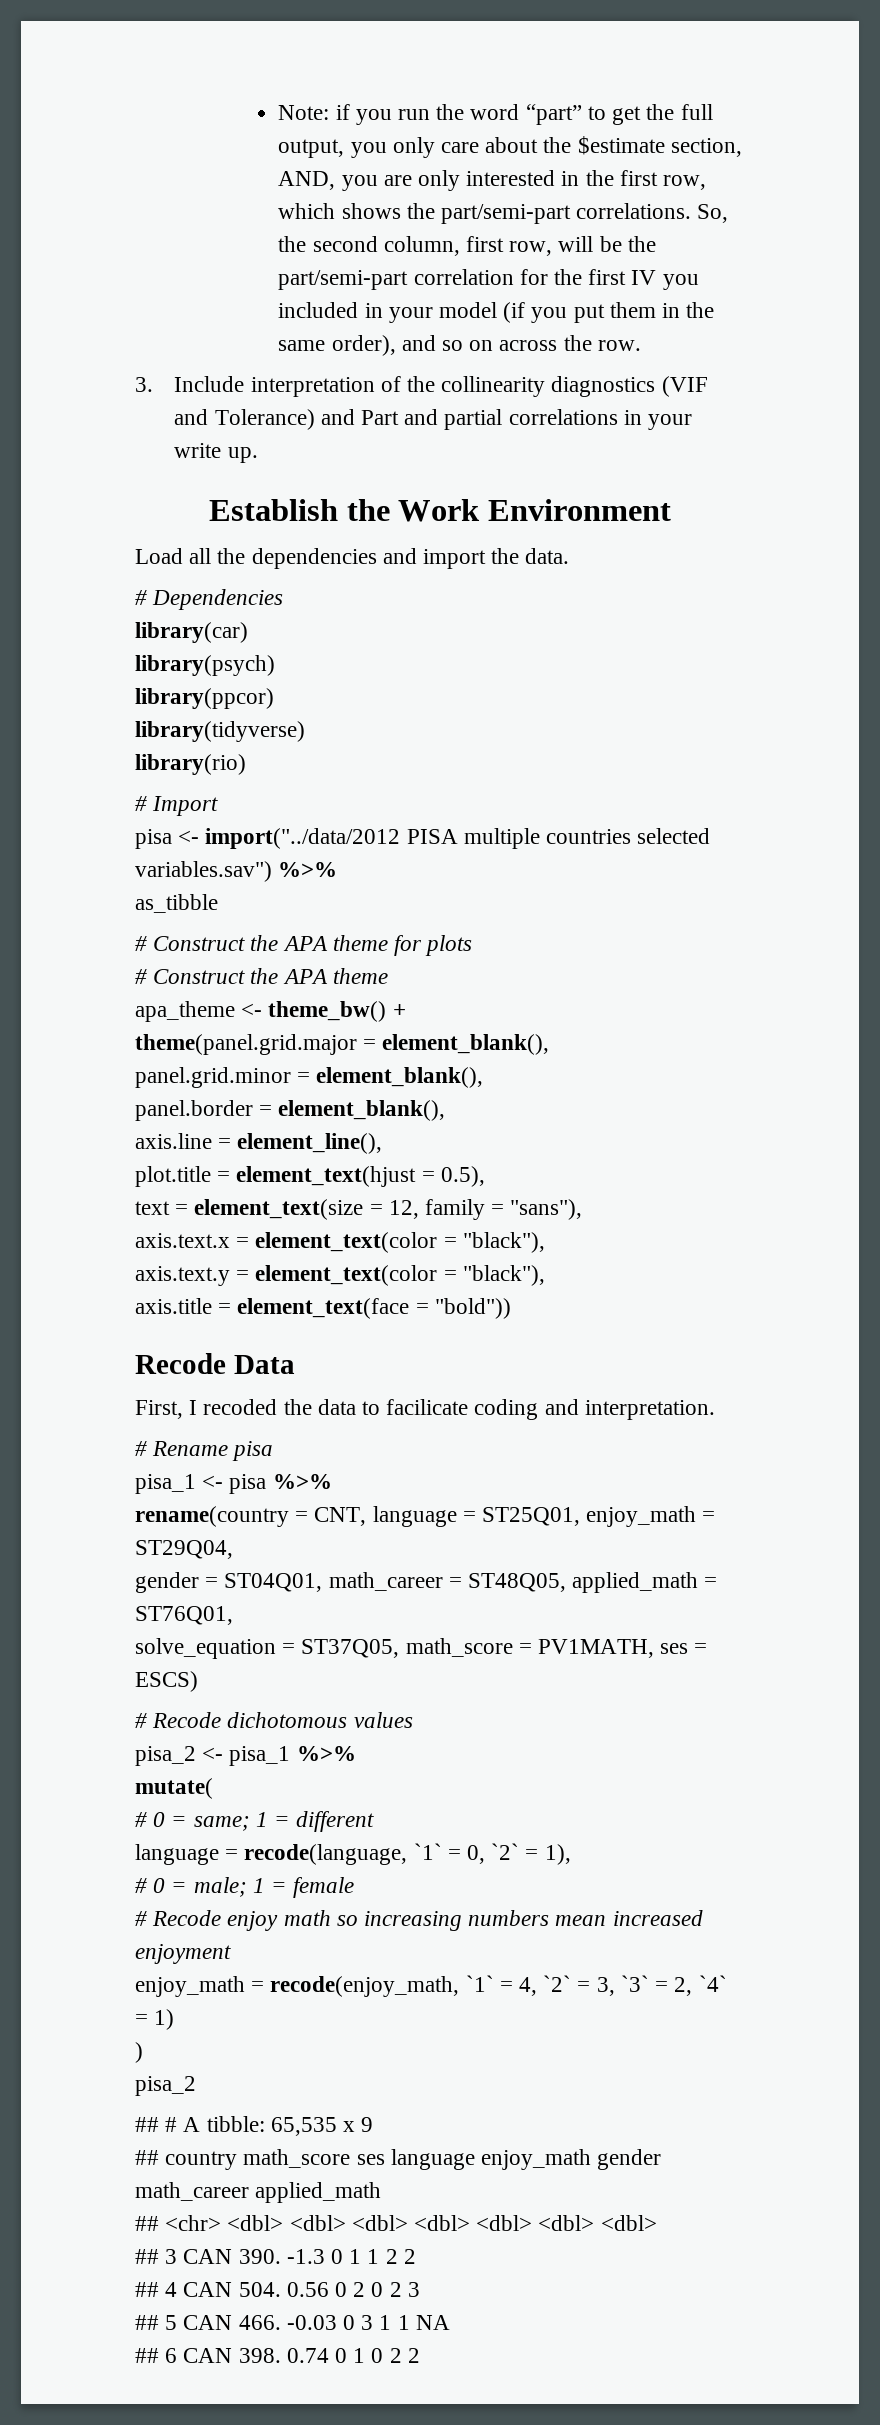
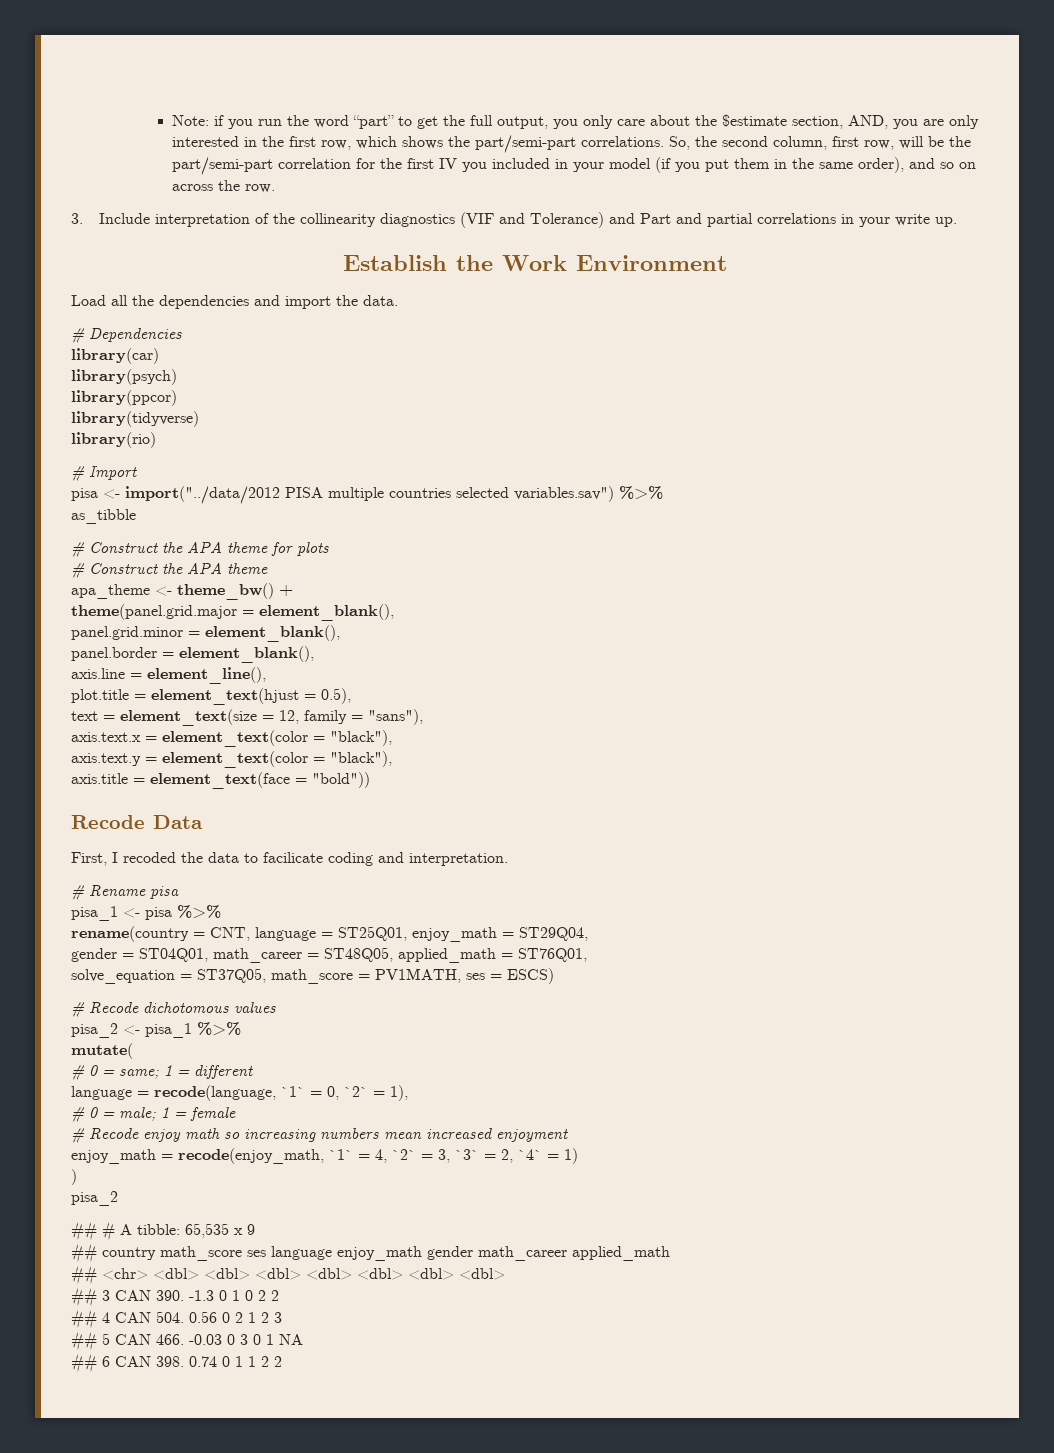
- ## 3 CAN 390. -1.3 0 1 1 2 2
+ ## 3 CAN 390. -1.3 0 1 0 2 2
- ## 4 CAN 504. 0.56 0 2 0 2 3
+ ## 4 CAN 504. 0.56 0 2 1 2 3
- ## 5 CAN 466. -0.03 0 3 1 1 NA
+ ## 5 CAN 466. -0.03 0 3 0 1 NA
- ## 6 CAN 398. 0.74 0 1 0 2 2
+ ## 6 CAN 398. 0.74 0 1 1 2 2

